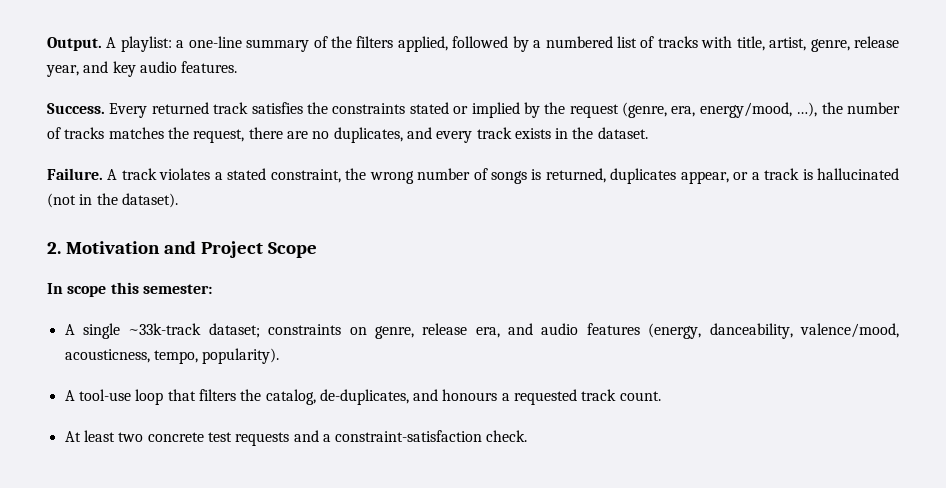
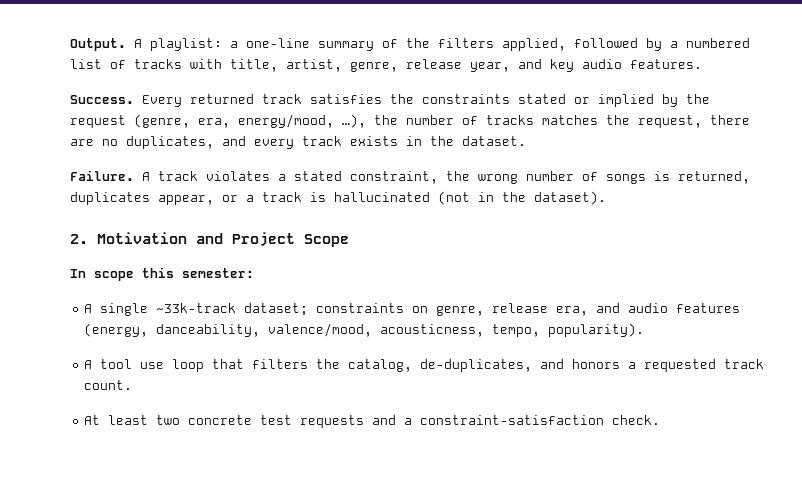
- A tool-use loop that filters the catalog, de-duplicates, and honours a requested track count.
+ A tool use loop that filters the catalog, de-duplicates, and honors a requested track count.

